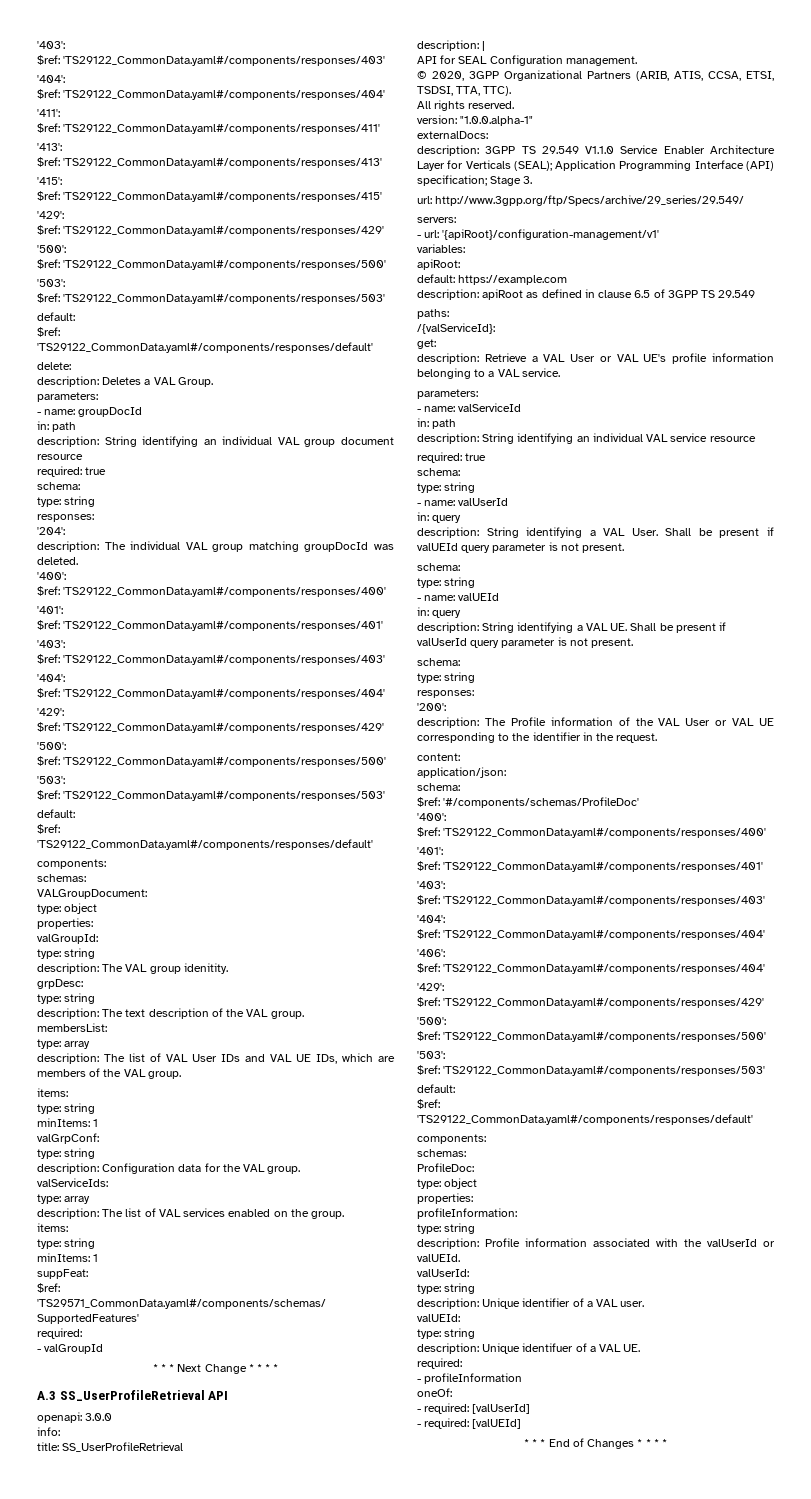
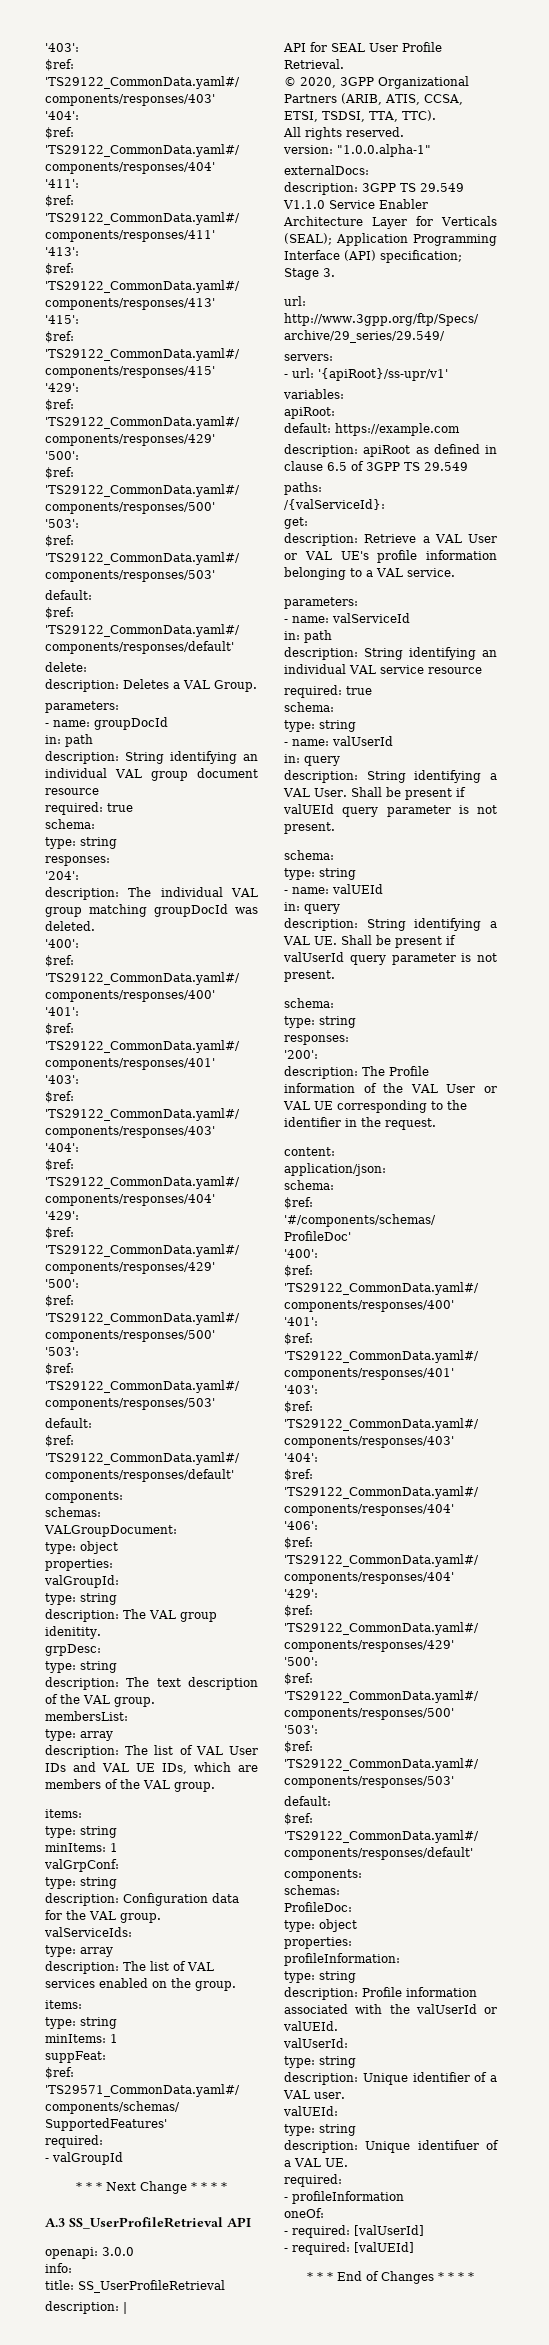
- API for SEAL Configuration management.
+ API for SEAL User Profile Retrieval.
- - url: '{apiRoot}/configuration-management/v1'
+ - url: '{apiRoot}/ss-upr/v1'

